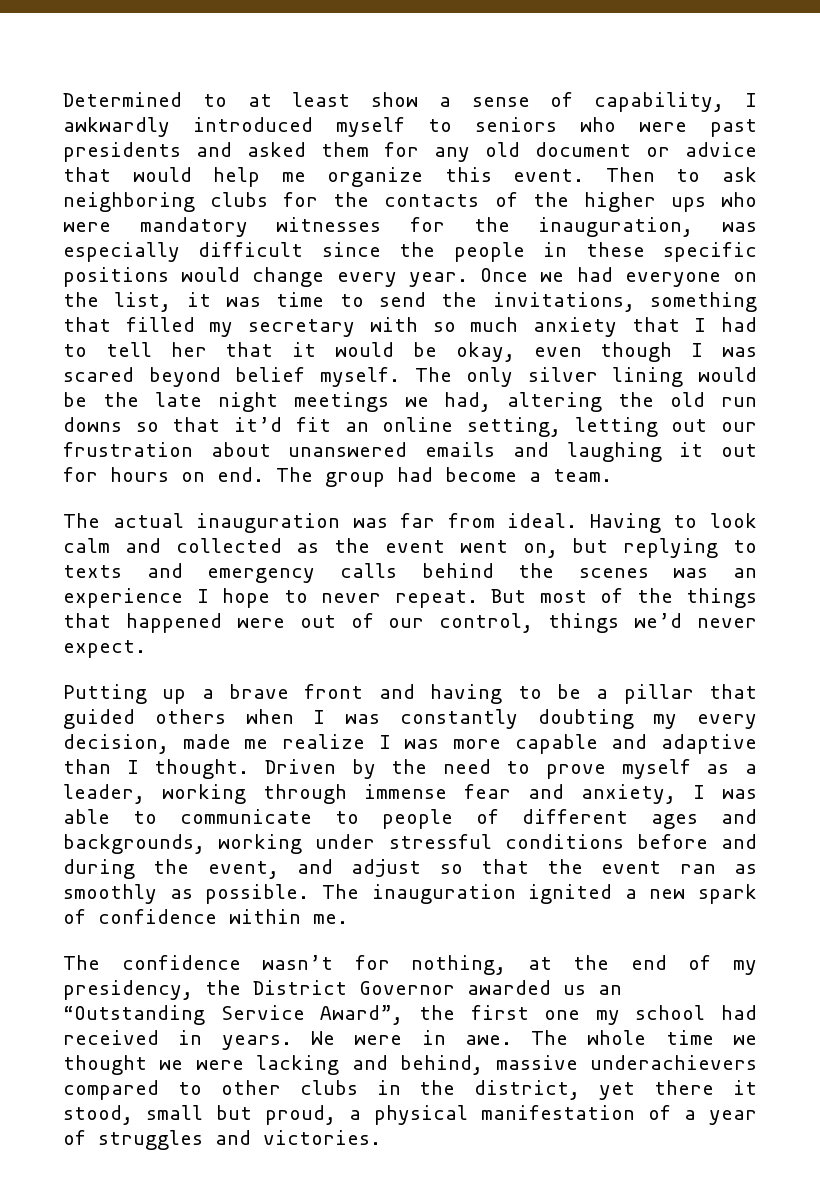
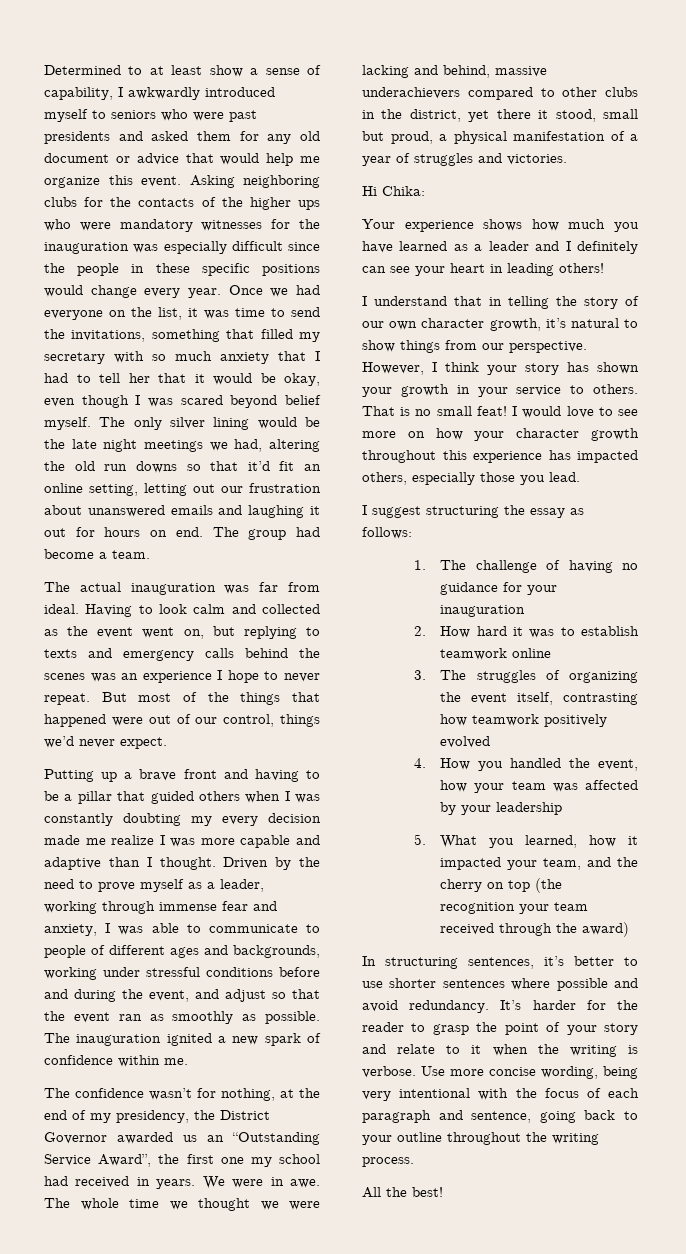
- Then to ask neighboring clubs for the contacts of the higher ups who were mandatory witnesses for the inauguration, was especially difficult since the people in these specific positions would change every year.
+ Asking neighboring clubs for the contacts of the higher ups who were mandatory witnesses for the inauguration was especially difficult since the people in these specific positions would change every year.
- Putting up a brave front and having to be a pillar that guided others when I was constantly doubting my every decision, made me realize I was more capable and adaptive than I thought.
+ Putting up a brave front and having to be a pillar that guided others when I was constantly doubting my every decision made me realize I was more capable and adaptive than I thought.
+ Hi Chika:
+ Your experience shows how much you have learned as a leader and I definitely can see your heart in leading others!
+ I understand that in telling the story of our own character growth, it’s natural to show things from our perspective. However, I think your story has shown your growth in your service to others. That is no small feat! I would love to see more on how your character growth throughout this experience has impacted others, especially those you lead.
+ I suggest structuring the essay as follows:
+ 1. The challenge of having no guidance for your inauguration
+ 2. How hard it was to establish teamwork online
+ 3. The struggles of organizing the event itself, contrasting how teamwork positively evolved
+ 4. How you handled the event, how your team was affected by your leadership
+ 5. What you learned, how it impacted your team, and the cherry on top (the recognition your team received through the award)
+ In structuring sentences, it’s better to use shorter sentences where possible and avoid redundancy. It’s harder for the reader to grasp the point of your story and relate to it when the writing is verbose. Use more concise wording, being very intentional with the focus of each paragraph and sentence, going back to your outline throughout the writing process.
+ All the best!

